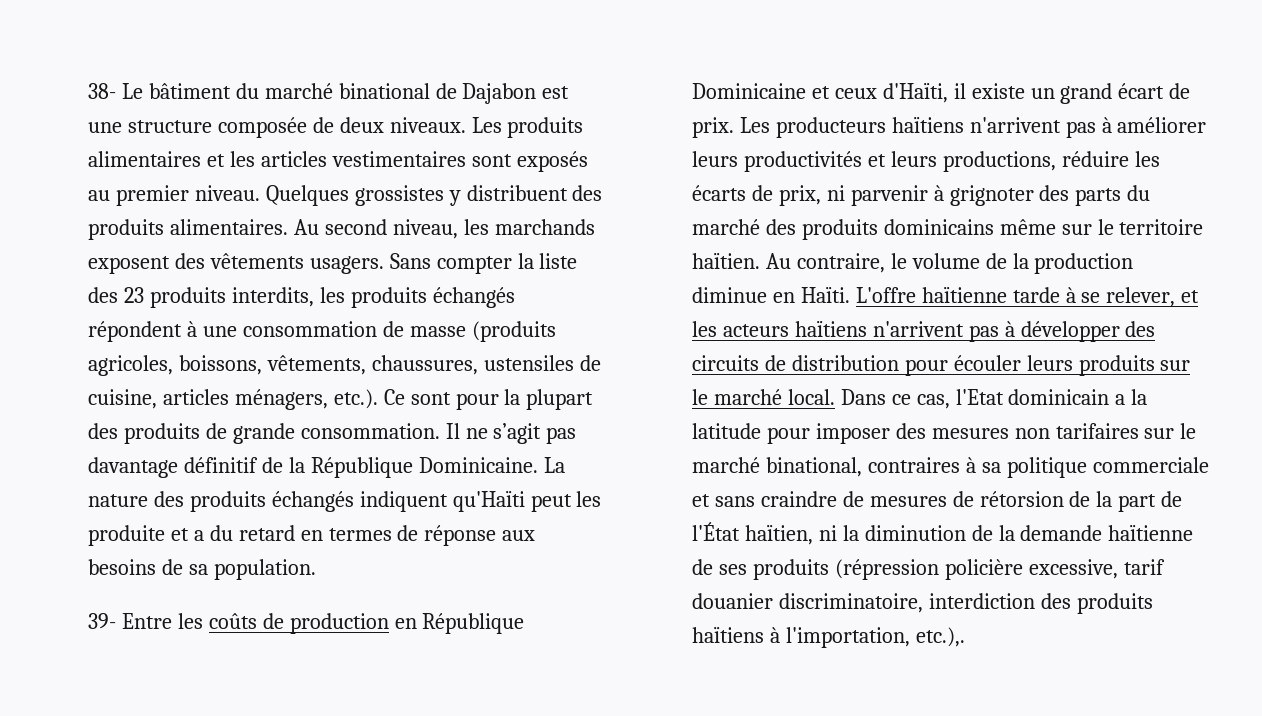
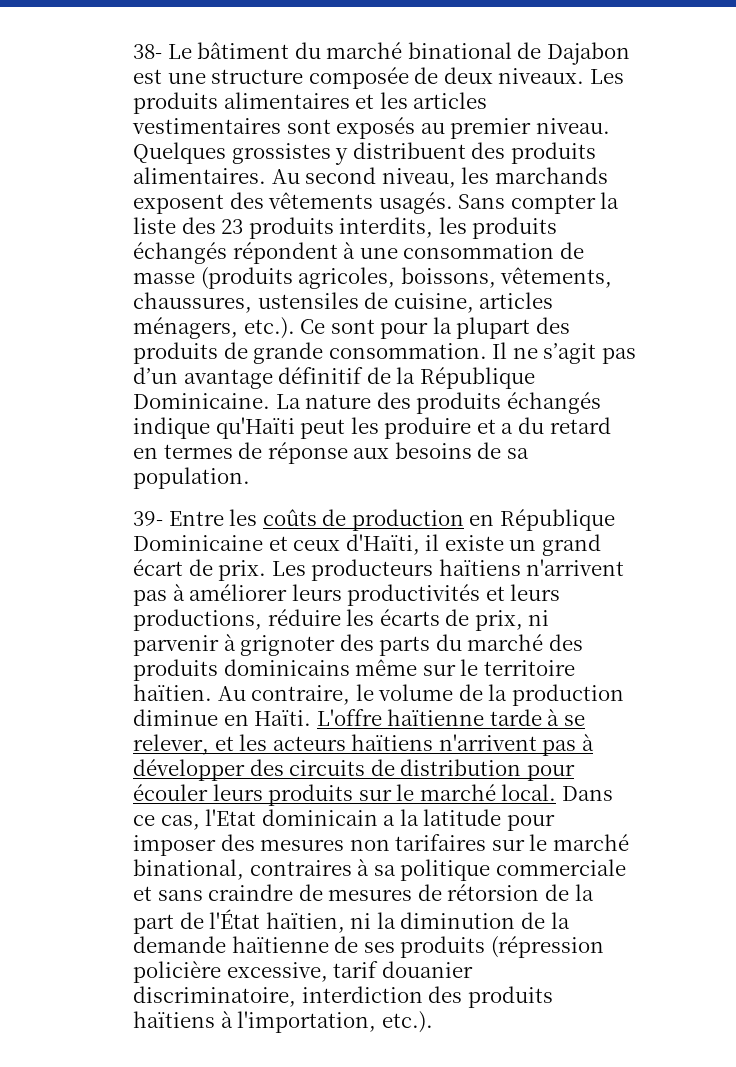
- Au second niveau, les marchands exposent des vêtements usagers.
+ Au second niveau, les marchands exposent des vêtements usagés.
- Il ne s’agit pas davantage définitif de la République Dominicaine.
+ Il ne s’agit pas d’un avantage définitif de la République Dominicaine.
- La nature des produits échangés indiquent qu'Haïti peut les produite et a du retard en termes de réponse aux besoins de sa population.
+ La nature des produits échangés indique qu'Haïti peut les produire et a du retard en termes de réponse aux besoins de sa population.
- Dans ce cas, l'Etat dominicain a la latitude pour imposer des mesures non tarifaires sur le marché binational, contraires à sa politique commerciale et sans craindre de mesures de rétorsion de la part de l'État haïtien, ni la diminution de la demande haïtienne de ses produits (répression policière excessive, tarif douanier discriminatoire, interdiction des produits haïtiens à l'importation, etc.),.
+ Dans ce cas, l'Etat dominicain a la latitude pour imposer des mesures non tarifaires sur le marché binational, contraires à sa politique commerciale et sans craindre de mesures de rétorsion de la part de l'État haïtien, ni la diminution de la demande haïtienne de ses produits (répression policière excessive, tarif douanier discriminatoire, interdiction des produits haïtiens à l'importation, etc.).

